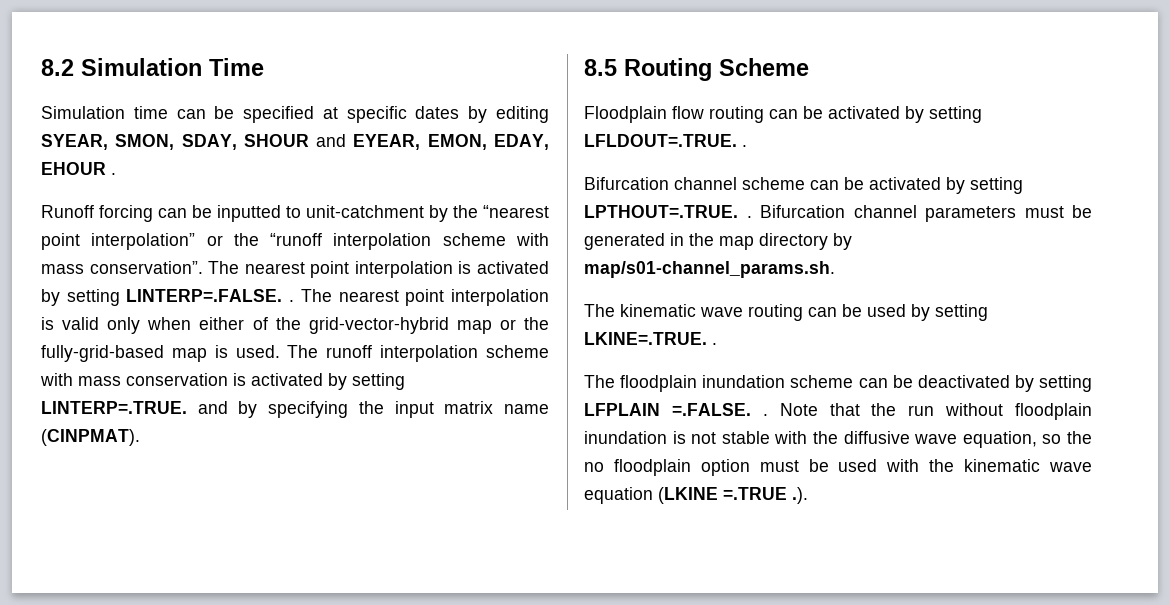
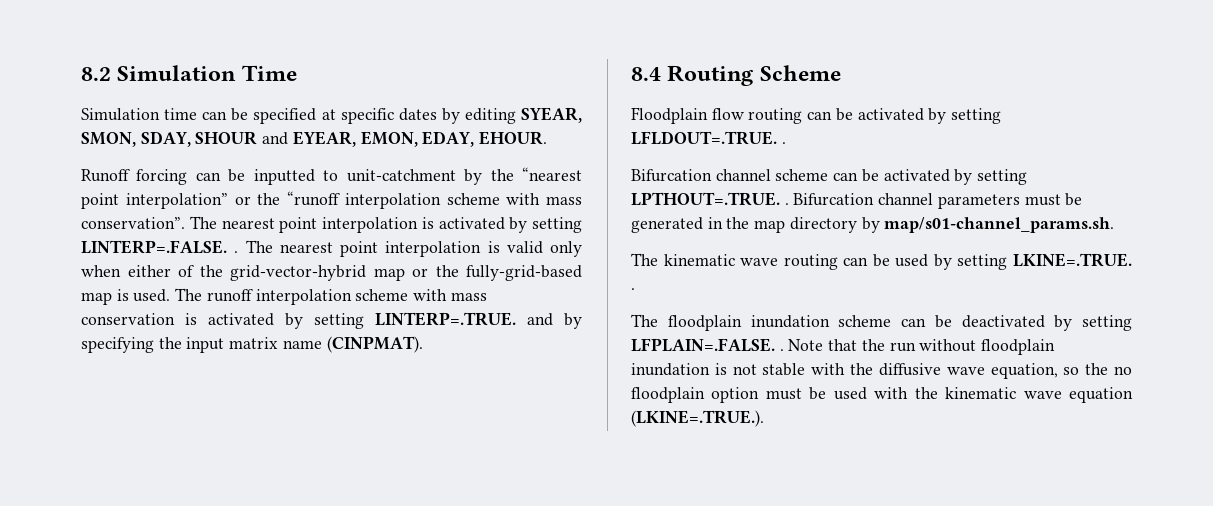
- Simulation time can be specified at specific dates by editing SYEAR, SMON, SDAY, SHOUR and EYEAR, EMON, EDAY, EHOUR .
+ Simulation time can be specified at specific dates by editing SYEAR, SMON, SDAY, SHOUR and EYEAR, EMON, EDAY, EHOUR.
- 8.5 Routing Scheme
+ 8.4 Routing Scheme
- The floodplain inundation scheme can be deactivated by setting LFPLAIN =.FALSE. .
+ The floodplain inundation scheme can be deactivated by setting LFPLAIN=.FALSE. .
- Note that the run without floodplain inundation is not stable with the diffusive wave equation, so the no floodplain option must be used with the kinematic wave equation (LKINE =.TRUE .).
+ Note that the run without floodplain inundation is not stable with the diffusive wave equation, so the no floodplain option must be used with the kinematic wave equation (LKINE=.TRUE.).

